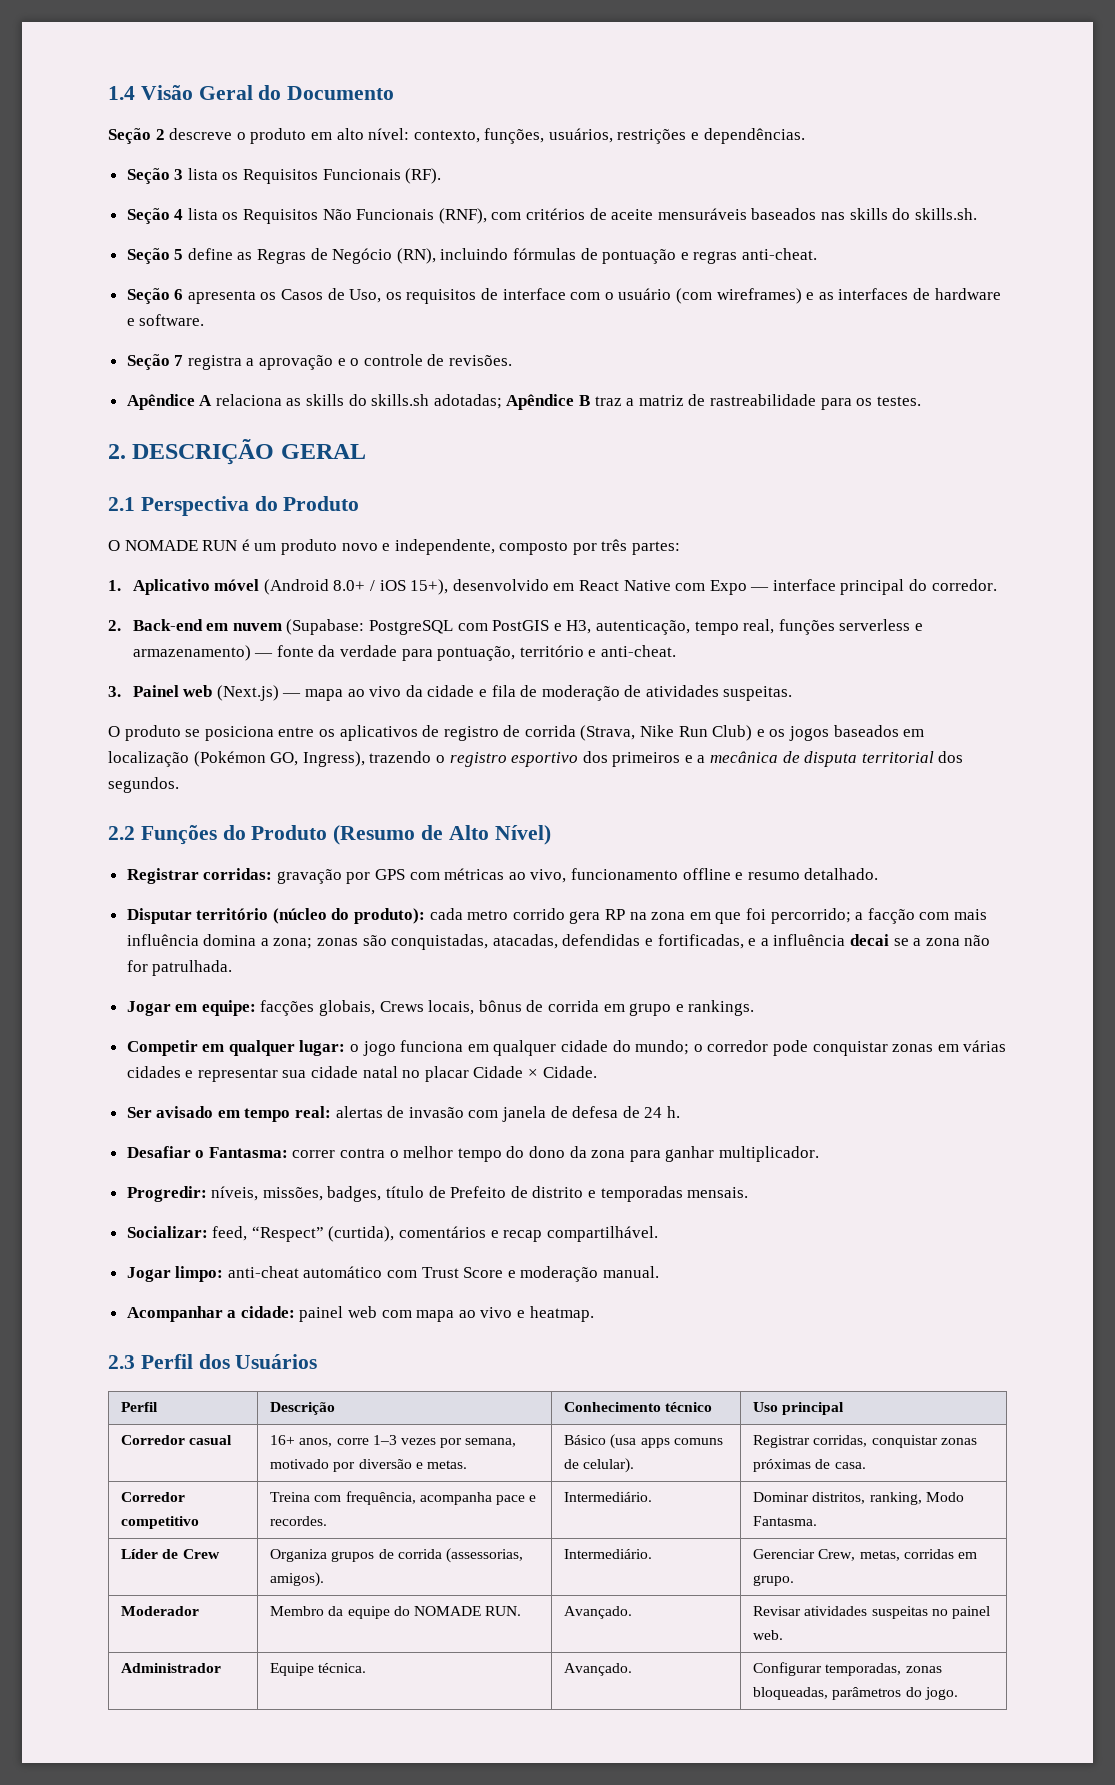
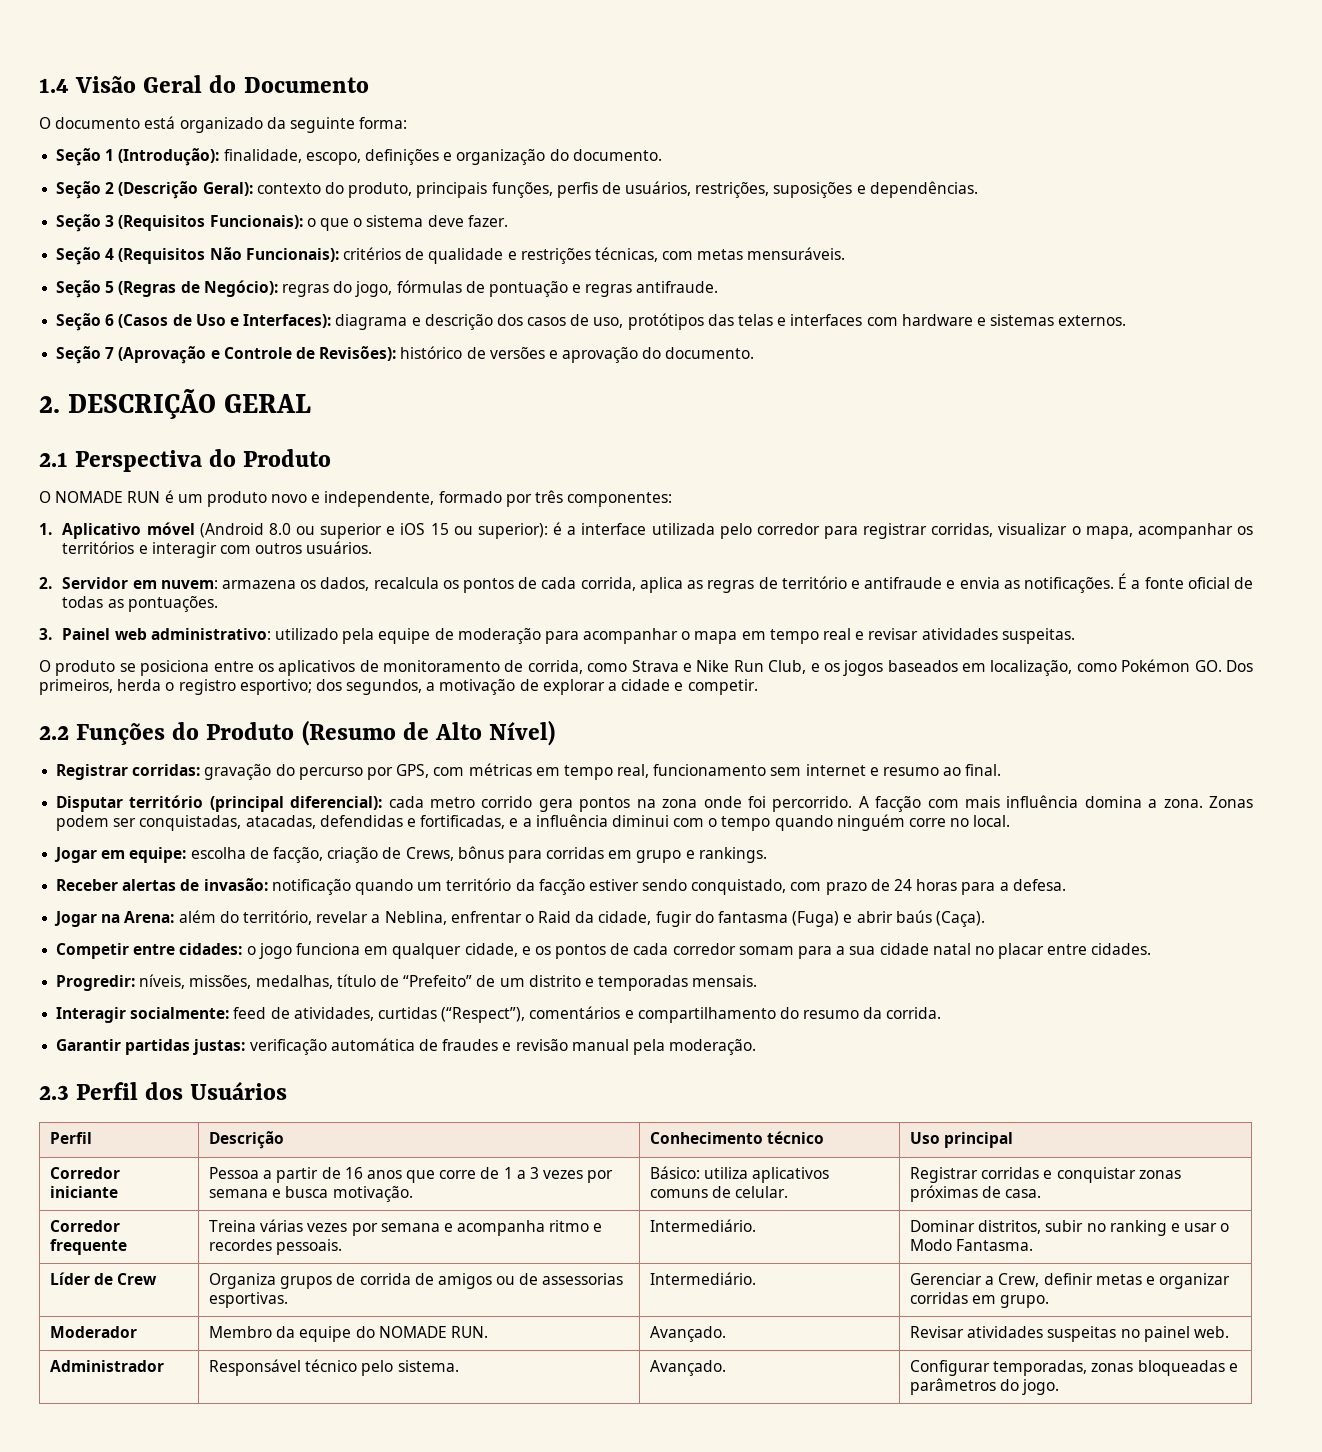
- Seção 2 descreve o produto em alto nível: contexto, funções, usuários, restrições e dependências.
- Seção 3 lista os Requisitos Funcionais (RF).
- Seção 4 lista os Requisitos Não Funcionais (RNF), com critérios de aceite mensuráveis baseados nas skills do skills.sh.
- Seção 5 define as Regras de Negócio (RN), incluindo fórmulas de pontuação e regras anti-cheat.
+ O documento está organizado da seguinte forma:
+ Seção 1 (Introdução): finalidade, escopo, definições e organização do documento.
+ Seção 2 (Descrição Geral): contexto do produto, principais funções, perfis de usuários, restrições, suposições e dependências.
+ Seção 3 (Requisitos Funcionais): o que o sistema deve fazer.
+ Seção 4 (Requisitos Não Funcionais): critérios de qualidade e restrições técnicas, com metas mensuráveis.
+ Seção 5 (Regras de Negócio): regras do jogo, fórmulas de pontuação e regras antifraude.
- Seção 6 apresenta os Casos de Uso, os requisitos de interface com o usuário (com wireframes) e as interfaces de hardware e software.
- Seção 7 registra a aprovação e o controle de revisões.
- Apêndice A relaciona as skills do skills.sh adotadas; Apêndice B traz a matriz de rastreabilidade para os testes.
+ Seção 6 (Casos de Uso e Interfaces): diagrama e descrição dos casos de uso, protótipos das telas e interfaces com hardware e sistemas externos.
+ Seção 7 (Aprovação e Controle de Revisões): histórico de versões e aprovação do documento.
- O NOMADE RUN é um produto novo e independente, composto por três partes:
+ O NOMADE RUN é um produto novo e independente, formado por três componentes:
- 1. Aplicativo móvel (Android 8.0+ / iOS 15+), desenvolvido em React Native com Expo — interface principal do corredor.
- 2. Back-end em nuvem (Supabase: PostgreSQL com PostGIS e H3, autenticação, tempo real, funções serverless e armazenamento) — fonte da verdade para pontuação, território e anti-cheat.
- 3. Painel web (Next.js) — mapa ao vivo da cidade e fila de moderação de atividades suspeitas.
+ 1. Aplicativo móvel (Android 8.0 ou superior e iOS 15 ou superior): é a interface utilizada pelo corredor para registrar corridas, visualizar o mapa, acompanhar os territórios e interagir com outros usuários.
+ 2. Servidor em nuvem: armazena os dados, recalcula os pontos de cada corrida, aplica as regras de território e antifraude e envia as notificações. É a fonte oficial de todas as pontuações.
+ 3. Painel web administrativo: utilizado pela equipe de moderação para acompanhar o mapa em tempo real e revisar atividades suspeitas.
- O produto se posiciona entre os aplicativos de registro de corrida (Strava, Nike Run Club) e os jogos baseados em localização (Pokémon GO, Ingress), trazendo o registro esportivo dos primeiros e a mecânica de disputa territorial dos segundos.
+ O produto se posiciona entre os aplicativos de monitoramento de corrida, como Strava e Nike Run Club, e os jogos baseados em localização, como Pokémon GO. Dos primeiros, herda o registro esportivo; dos segundos, a motivação de explorar a cidade e competir.
- Registrar corridas: gravação por GPS com métricas ao vivo, funcionamento offline e resumo detalhado.
+ Registrar corridas: gravação do percurso por GPS, com métricas em tempo real, funcionamento sem internet e resumo ao final.
- Disputar território (núcleo do produto): cada metro corrido gera RP na zona em que foi percorrido; a facção com mais influência domina a zona; zonas são conquistadas, atacadas, defendidas e fortificadas, e a influência decai se a zona não for patrulhada.
- Jogar em equipe: facções globais, Crews locais, bônus de corrida em grupo e rankings.
- Competir em qualquer lugar: o jogo funciona em qualquer cidade do mundo; o corredor pode conquistar zonas em várias cidades e representar sua cidade natal no placar Cidade × Cidade.
- Ser avisado em tempo real: alertas de invasão com janela de defesa de 24 h.
- Desafiar o Fantasma: correr contra o melhor tempo do dono da zona para ganhar multiplicador.
+ Disputar território (principal diferencial): cada metro corrido gera pontos na zona onde foi percorrido. A facção com mais influência domina a zona. Zonas podem ser conquistadas, atacadas, defendidas e fortificadas, e a influência diminui com o tempo quando ninguém corre no local.
+ Jogar em equipe: escolha de facção, criação de Crews, bônus para corridas em grupo e rankings.
+ Receber alertas de invasão: notificação quando um território da facção estiver sendo conquistado, com prazo de 24 horas para a defesa.
+ Jogar na Arena: além do território, revelar a Neblina, enfrentar o Raid da cidade, fugir do fantasma (Fuga) e abrir baús (Caça).
+ Competir entre cidades: o jogo funciona em qualquer cidade, e os pontos de cada corredor somam para a sua cidade natal no placar entre cidades.
- Progredir: níveis, missões, badges, título de Prefeito de distrito e temporadas mensais.
+ Progredir: níveis, missões, medalhas, título de “Prefeito” de um distrito e temporadas mensais.
- Socializar: feed, “Respect” (curtida), comentários e recap compartilhável.
- Jogar limpo: anti-cheat automático com Trust Score e moderação manual.
- Acompanhar a cidade: painel web com mapa ao vivo e heatmap.
+ Interagir socialmente: feed de atividades, curtidas (“Respect”), comentários e compartilhamento do resumo da corrida.
+ Garantir partidas justas: verificação automática de fraudes e revisão manual pela moderação.
- Corredor casual | 16+ anos, corre 1–3 vezes por semana, motivado por diversão e metas. | Básico (usa apps comuns de celular). | Registrar corridas, conquistar zonas próximas de casa.
+ Corredor iniciante | Pessoa a partir de 16 anos que corre de 1 a 3 vezes por semana e busca motivação. | Básico: utiliza aplicativos comuns de celular. | Registrar corridas e conquistar zonas próximas de casa.
- Corredor competitivo | Treina com frequência, acompanha pace e recordes. | Intermediário. | Dominar distritos, ranking, Modo Fantasma.
+ Corredor frequente | Treina várias vezes por semana e acompanha ritmo e recordes pessoais. | Intermediário. | Dominar distritos, subir no ranking e usar o Modo Fantasma.
- Líder de Crew | Organiza grupos de corrida (assessorias, amigos). | Intermediário. | Gerenciar Crew, metas, corridas em grupo.
+ Líder de Crew | Organiza grupos de corrida de amigos ou de assessorias esportivas. | Intermediário. | Gerenciar a Crew, definir metas e organizar corridas em grupo.
- Administrador | Equipe técnica. | Avançado. | Configurar temporadas, zonas bloqueadas, parâmetros do jogo.
+ Administrador | Responsável técnico pelo sistema. | Avançado. | Configurar temporadas, zonas bloqueadas e parâmetros do jogo.

